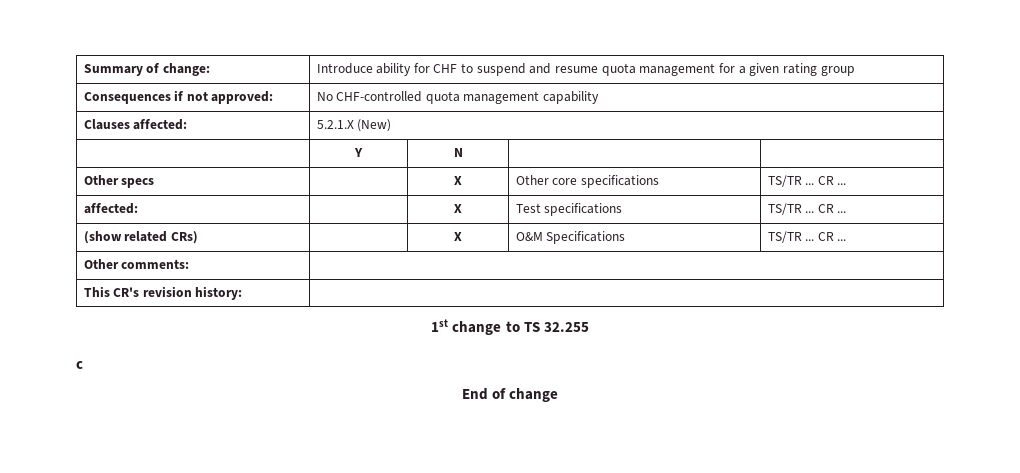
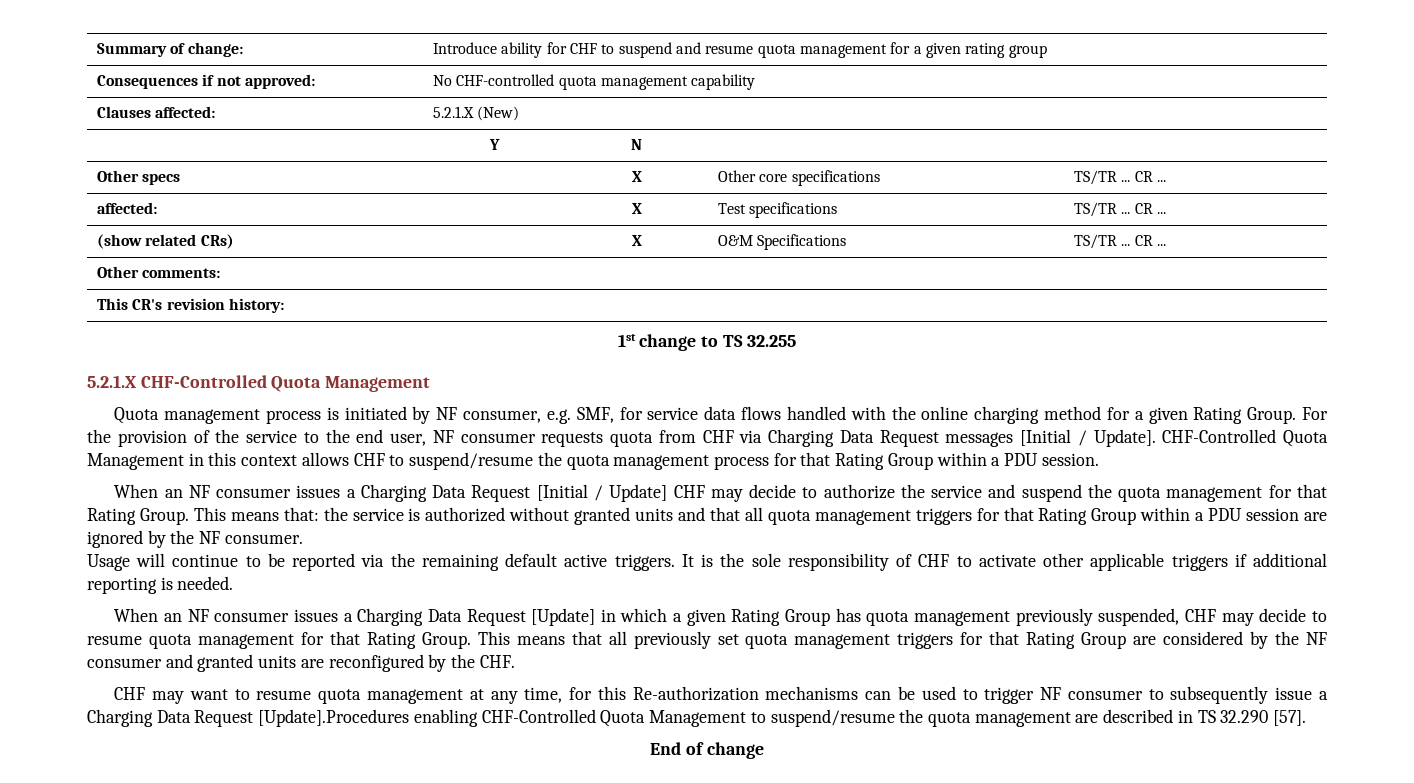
- c
+ 5.2.1.X CHF-Controlled Quota Management
+ Quota management process is initiated by NF consumer, e.g. SMF, for service data flows handled with the online charging method for a given Rating Group. For the provision of the service to the end user, NF consumer requests quota from CHF via Charging Data Request messages [Initial / Update]. CHF-Controlled Quota Management in this context allows CHF to suspend/resume the quota management process for that Rating Group within a PDU session.
+ When an NF consumer issues a Charging Data Request [Initial / Update] CHF may decide to authorize the service and suspend the quota management for that Rating Group. This means that: the service is authorized without granted units and that all quota management triggers for that Rating Group within a PDU session are ignored by the NF consumer.
+ Usage will continue to be reported via the remaining default active triggers. It is the sole responsibility of CHF to activate other applicable triggers if additional reporting is needed.
+ When an NF consumer issues a Charging Data Request [Update] in which a given Rating Group has quota management previously suspended, CHF may decide to resume quota management for that Rating Group. This means that all previously set quota management triggers for that Rating Group are considered by the NF consumer and granted units are reconfigured by the CHF.
+ CHF may want to resume quota management at any time, for this Re-authorization mechanisms can be used to trigger NF consumer to subsequently issue a Charging Data Request [Update].Procedures enabling CHF-Controlled Quota Management to suspend/resume the quota management are described in TS 32.290 [57].

